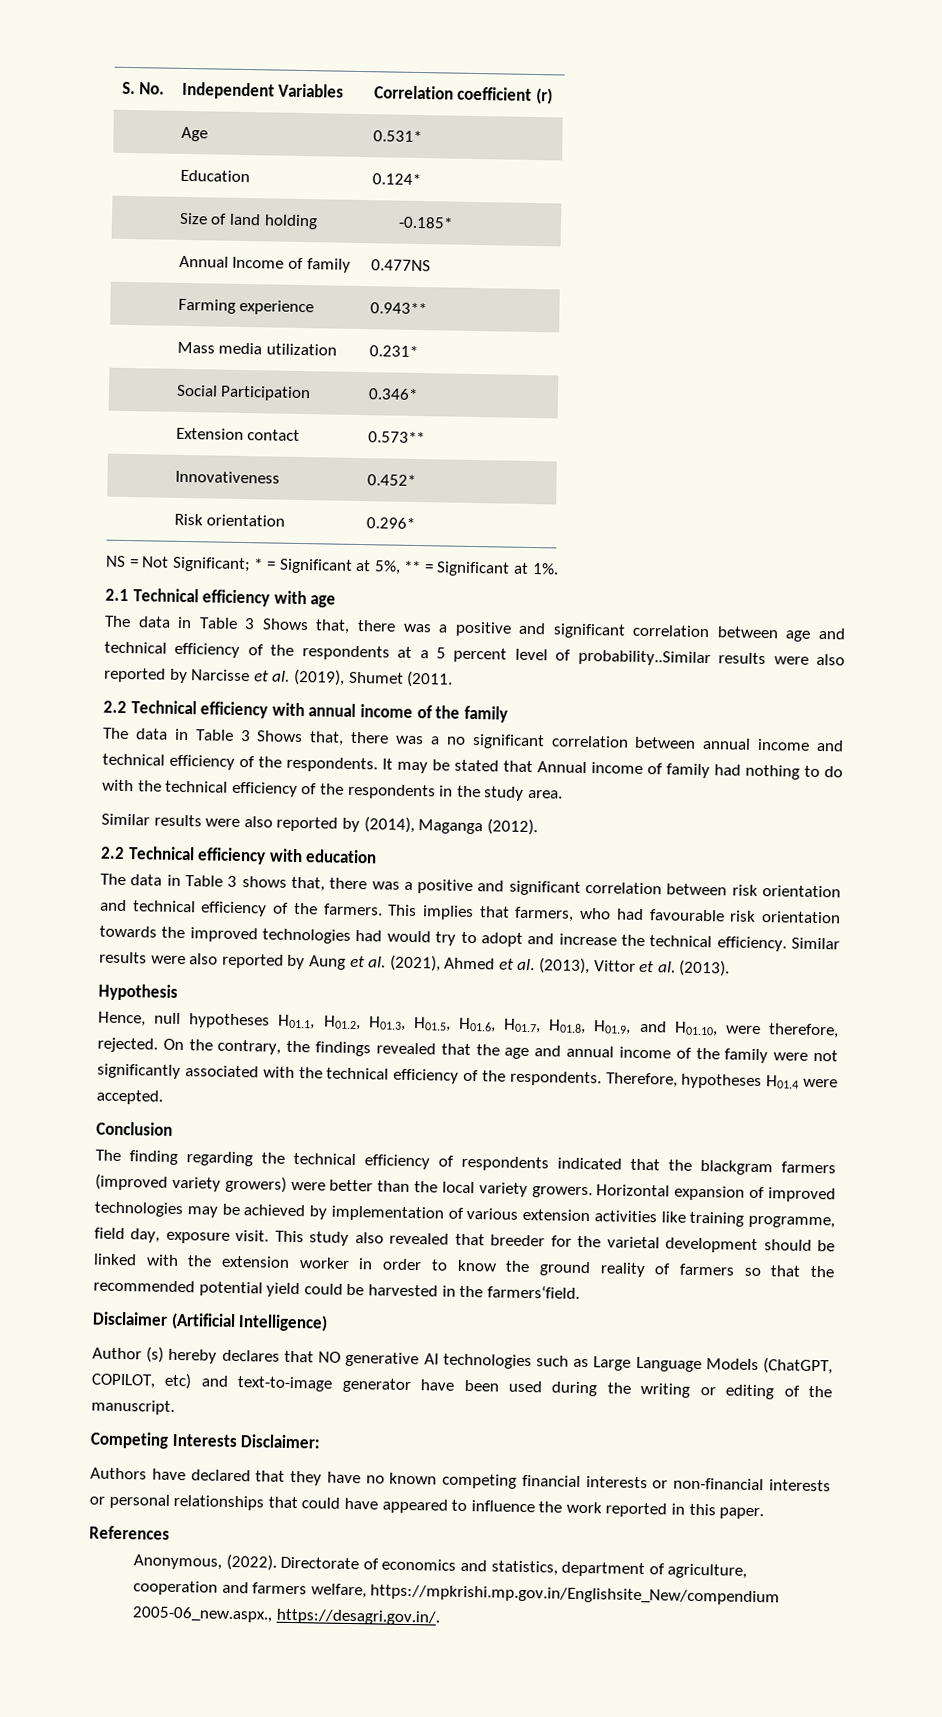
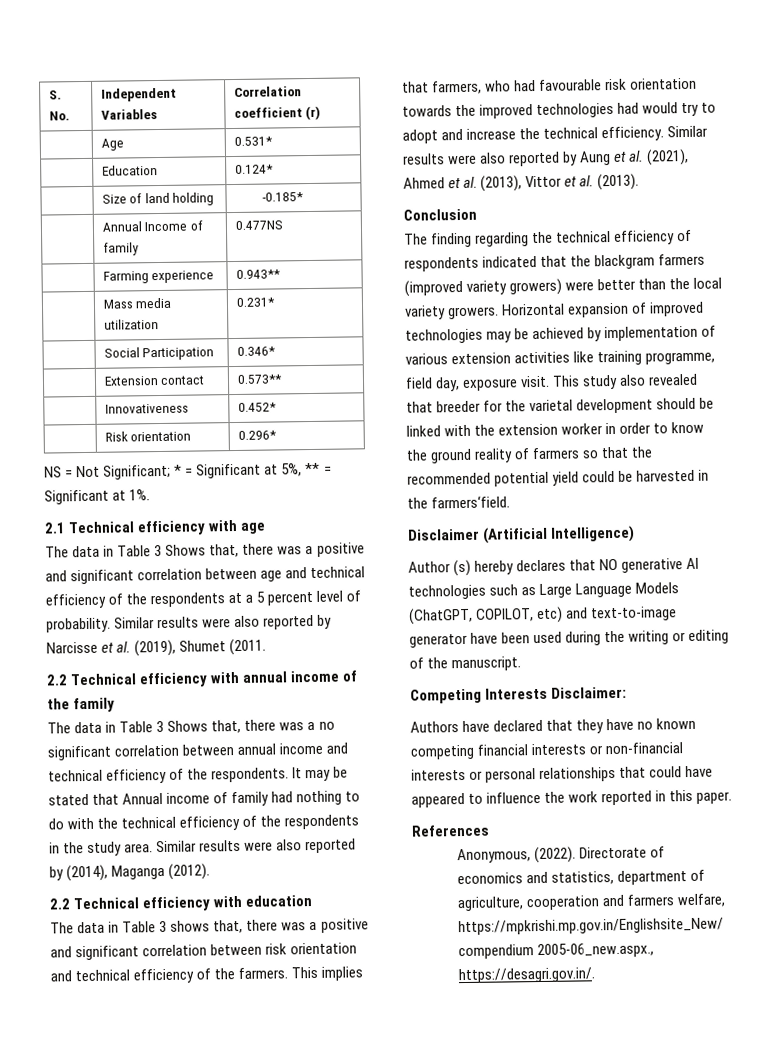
- The data in Table 3 Shows that, there was a positive and significant correlation between age and technical efficiency of the respondents at a 5 percent level of probability..Similar results were also reported by Narcisse et al. (2019), Shumet (2011.
+ The data in Table 3 Shows that, there was a positive and significant correlation between age and technical efficiency of the respondents at a 5 percent level of probability. Similar results were also reported by Narcisse et al. (2019), Shumet (2011.
- It may be stated that Annual income of family had nothing to do with the technical efficiency of the respondents in the study area.
- Similar results were also reported by (2014), Maganga (2012).
+ It may be stated that Annual income of family had nothing to do with the technical efficiency of the respondents in the study area. Similar results were also reported by (2014), Maganga (2012).
- Hypothesis
- Hence, null hypotheses H01.1, H01.2, H01.3, H01.5, H01.6, H01.7, H01.8, H01.9, and H01.10, were therefore, rejected. On the contrary, the findings revealed that the age and annual income of the family were not significantly associated with the technical efficiency of the respondents. Therefore, hypotheses H01.4 were accepted.

